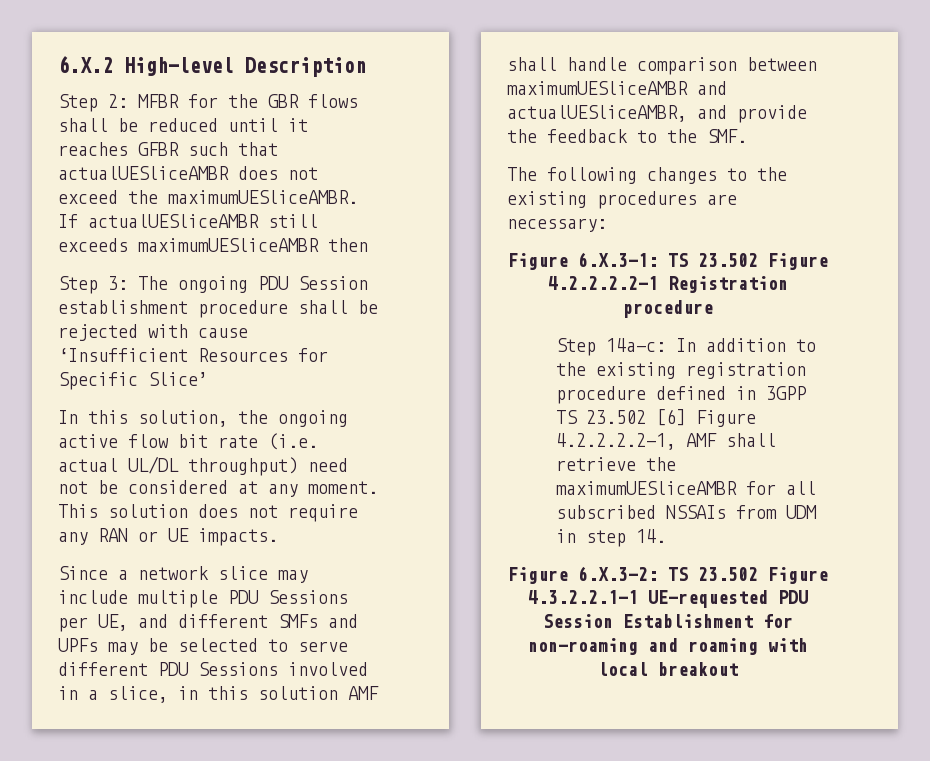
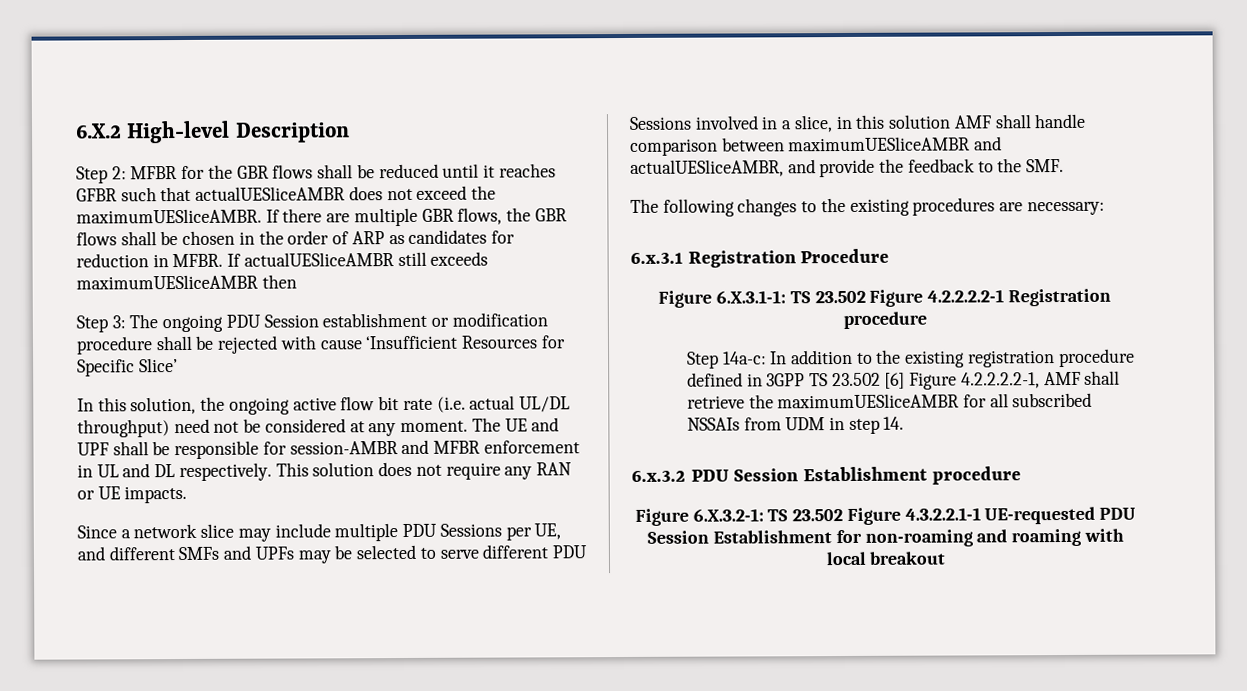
- If actualUESliceAMBR still exceeds maximumUESliceAMBR then
+ If there are multiple GBR flows, the GBR flows shall be chosen in the order of ARP as candidates for reduction in MFBR. If actualUESliceAMBR still exceeds maximumUESliceAMBR then
- Step 3: The ongoing PDU Session establishment procedure shall be rejected with cause ‘Insufficient Resources for Specific Slice’
+ Step 3: The ongoing PDU Session establishment or modification procedure shall be rejected with cause ‘Insufficient Resources for Specific Slice’
+ The UE and UPF shall be responsible for session-AMBR and MFBR enforcement in UL and DL respectively.
- Figure 6.X.3-1: TS 23.502 Figure 4.2.2.2.2-1 Registration procedure
+ 6.x.3.1 Registration Procedure
+ Figure 6.X.3.1-1: TS 23.502 Figure 4.2.2.2.2-1 Registration procedure
- Figure 6.X.3-2: TS 23.502 Figure 4.3.2.2.1-1 UE-requested PDU Session Establishment for non-roaming and roaming with local breakout
+ 6.x.3.2 PDU Session Establishment procedure
+ Figure 6.X.3.2-1: TS 23.502 Figure 4.3.2.2.1-1 UE-requested PDU Session Establishment for non-roaming and roaming with local breakout

